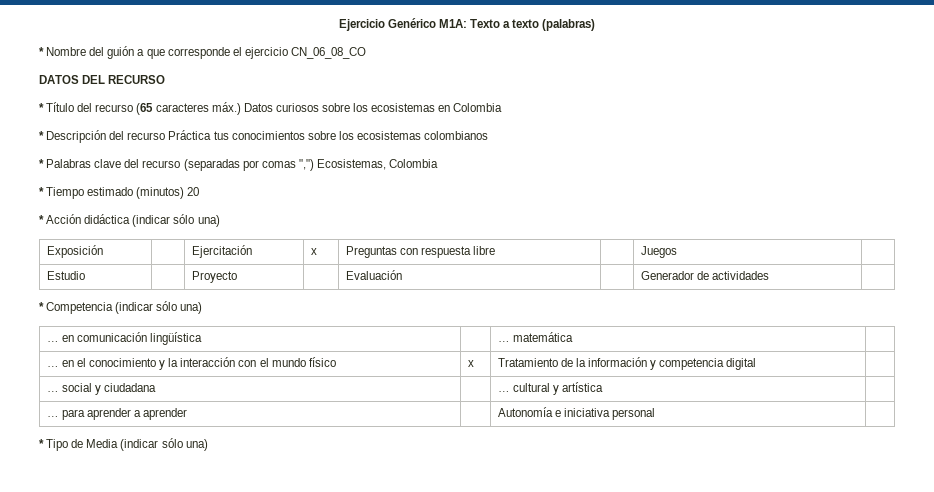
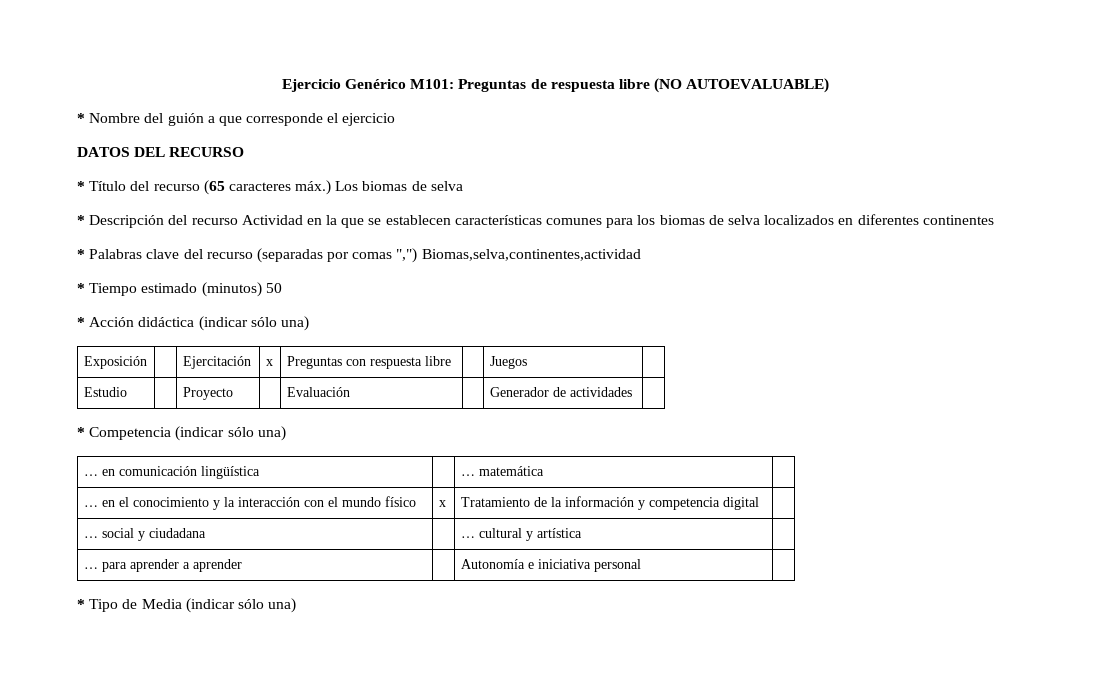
- Ejercicio Genérico M1A: Texto a texto (palabras)
+ Ejercicio Genérico M101: Preguntas de respuesta libre (NO AUTOEVALUABLE)
- * Nombre del guión a que corresponde el ejercicio CN_06_08_CO
+ * Nombre del guión a que corresponde el ejercicio
- Datos curiosos sobre los ecosistemas en Colombia
- * Descripción del recurso Práctica tus conocimientos sobre los ecosistemas colombianos
+ Los biomas de selva
+ * Descripción del recurso Actividad en la que se establecen características comunes para los biomas de selva localizados en diferentes continentes
- * Palabras clave del recurso (separadas por comas ",") Ecosistemas, Colombia
+ * Palabras clave del recurso (separadas por comas ",") Biomas,selva,continentes,actividad
- * Tiempo estimado (minutos) 20
+ * Tiempo estimado (minutos) 50

